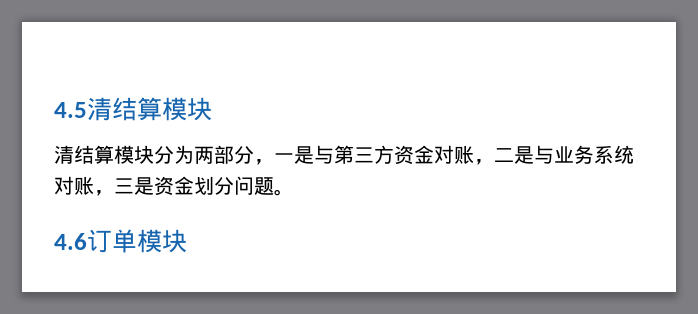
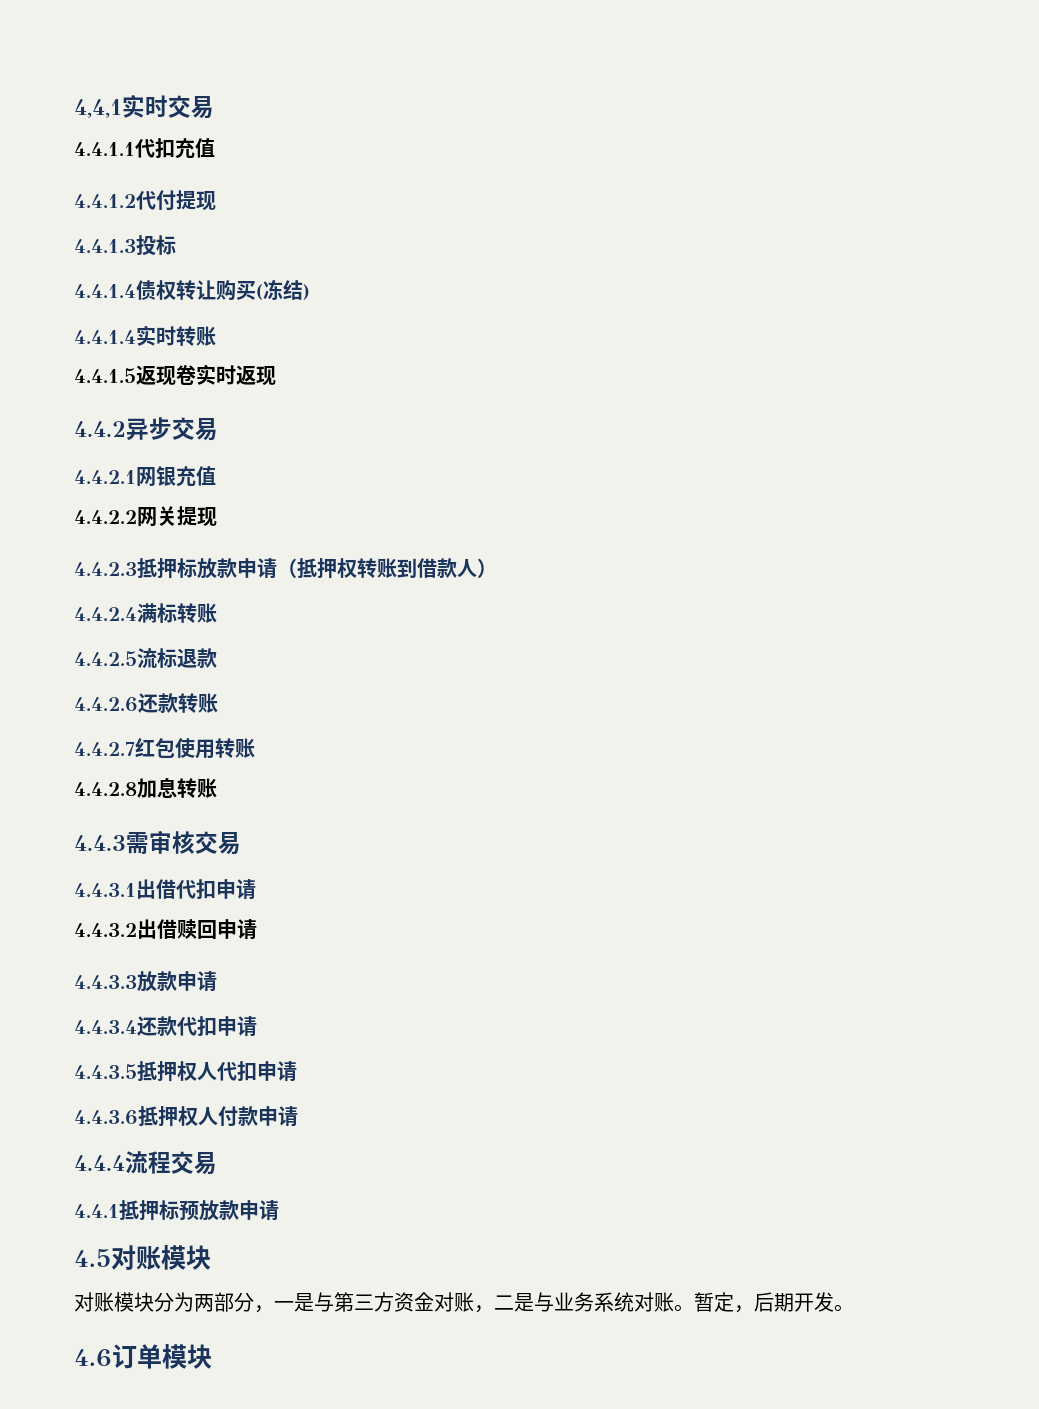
- 4.5清结算模块
+ 4,4,1实时交易
+ 4.4.1.1代扣充值
+ 4.4.1.2代付提现
+ 4.4.1.3投标
+ 4.4.1.4债权转让购买(冻结)
+ 4.4.1.4实时转账
+ 4.4.1.5返现卷实时返现
+ 4.4.2异步交易
+ 4.4.2.1网银充值
+ 4.4.2.2网关提现
+ 4.4.2.3抵押标放款申请（抵押权转账到借款人）
+ 4.4.2.4满标转账
+ 4.4.2.5流标退款
+ 4.4.2.6还款转账
+ 4.4.2.7红包使用转账
+ 4.4.2.8加息转账
+ 4.4.3需审核交易
+ 4.4.3.1出借代扣申请
+ 4.4.3.2出借赎回申请
+ 4.4.3.3放款申请
+ 4.4.3.4还款代扣申请
+ 4.4.3.5抵押权人代扣申请
+ 4.4.3.6抵押权人付款申请
+ 4.4.4流程交易
+ 4.4.1抵押标预放款申请
+ 4.5对账模块
- 清结算模块分为两部分，一是与第三方资金对账，二是与业务系统对账，三是资金划分问题。
+ 对账模块分为两部分，一是与第三方资金对账，二是与业务系统对账。暂定，后期开发。

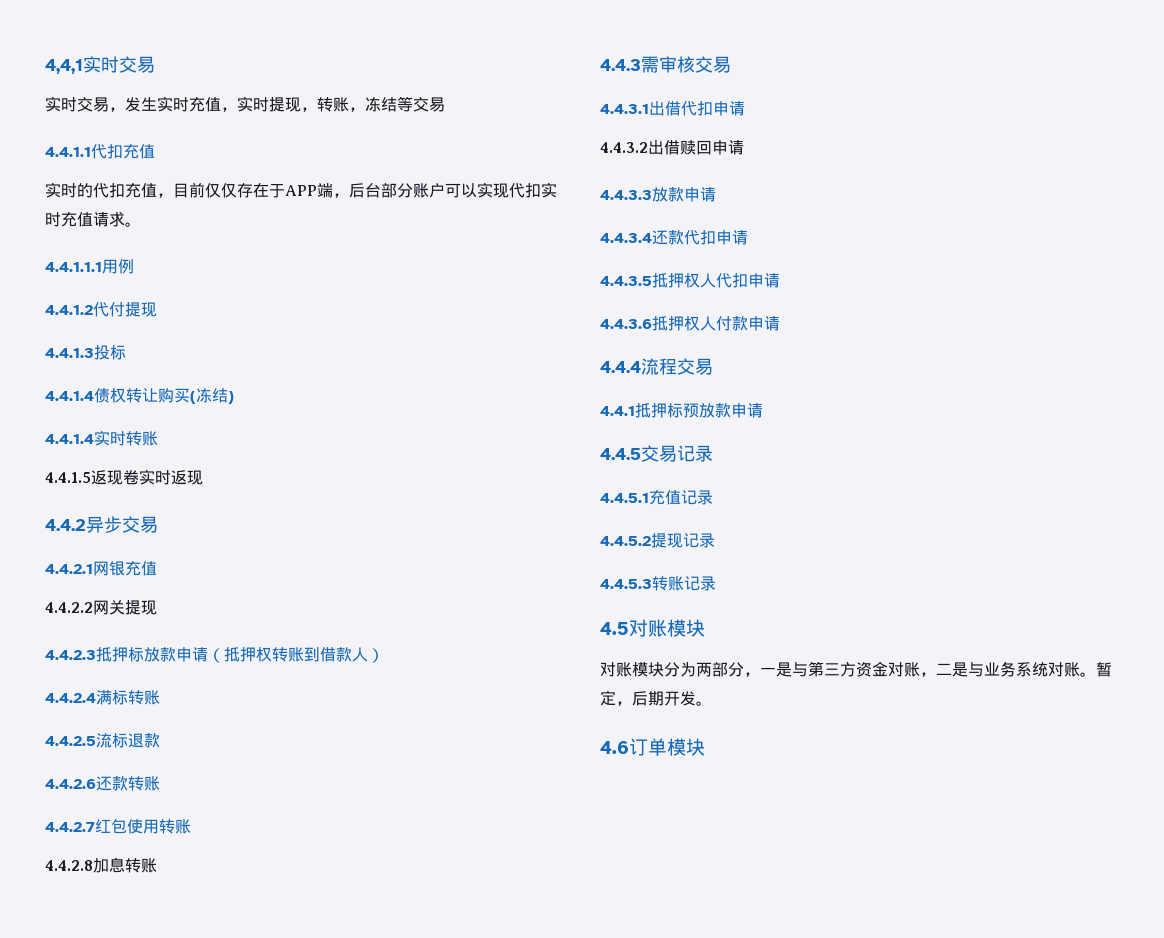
+ 实时交易，发生实时充值，实时提现，转账，冻结等交易
  4.4.1.1代扣充值
+ 实时的代扣充值，目前仅仅存在于APP端，后台部分账户可以实现代扣实时充值请求。
+ 4.4.1.1.1用例
+ 4.4.5交易记录
+ 4.4.5.1充值记录
+ 4.4.5.2提现记录
+ 4.4.5.3转账记录

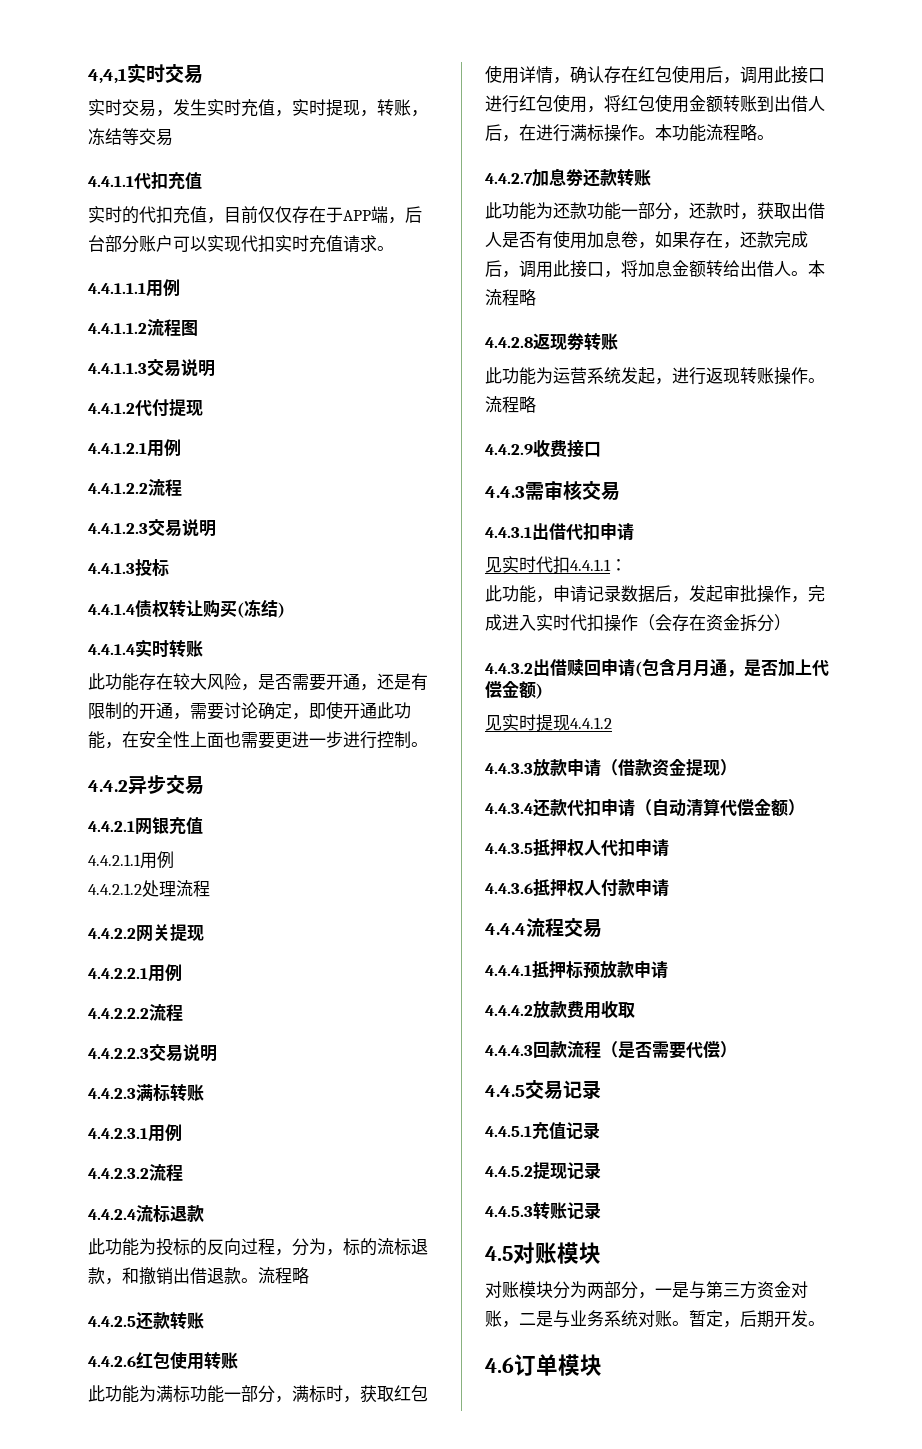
+ 4.4.1.1.2流程图
+ 4.4.1.1.3交易说明
  4.4.1.2代付提现
+ 4.4.1.2.1用例
+ 4.4.1.2.2流程
+ 4.4.1.2.3交易说明
- 4.4.1.5返现卷实时返现
+ 此功能存在较大风险，是否需要开通，还是有限制的开通，需要讨论确定，即使开通此功能，在安全性上面也需要更进一步进行控制。
+ 4.4.2.1.1用例
+ 4.4.2.1.2处理流程
  4.4.2.2网关提现
- 4.4.2.3抵押标放款申请（抵押权转账到借款人）
- 4.4.2.4满标转账
- 4.4.2.5流标退款
- 4.4.2.6还款转账
- 4.4.2.7红包使用转账
+ 4.4.2.2.1用例
+ 4.4.2.2.2流程
+ 4.4.2.2.3交易说明
+ 4.4.2.3满标转账
+ 4.4.2.3.1用例
+ 4.4.2.3.2流程
+ 4.4.2.4流标退款
+ 此功能为投标的反向过程，分为，标的流标退款，和撤销出借退款。流程略
+ 4.4.2.5还款转账
+ 4.4.2.6红包使用转账
- 4.4.2.8加息转账
+ 此功能为满标功能一部分，满标时，获取红包使用详情，确认存在红包使用后，调用此接口进行红包使用，将红包使用金额转账到出借人后，在进行满标操作。本功能流程略。
+ 4.4.2.7加息劵还款转账
+ 此功能为还款功能一部分，还款时，获取出借人是否有使用加息卷，如果存在，还款完成后，调用此接口，将加息金额转给出借人。本流程略
+ 4.4.2.8返现劵转账
+ 此功能为运营系统发起，进行返现转账操作。流程略
+ 4.4.2.9收费接口
- 4.4.3.2出借赎回申请
+ 见实时代扣4.4.1.1：
+ 此功能，申请记录数据后，发起审批操作，完成进入实时代扣操作（会存在资金拆分）
+ 4.4.3.2出借赎回申请(包含月月通，是否加上代偿金额)
+ 见实时提现4.4.1.2
- 4.4.3.3放款申请
+ 4.4.3.3放款申请（借款资金提现）
- 4.4.3.4还款代扣申请
+ 4.4.3.4还款代扣申请（自动清算代偿金额）
- 4.4.1抵押标预放款申请
+ 4.4.4.1抵押标预放款申请
+ 4.4.4.2放款费用收取
+ 4.4.4.3回款流程（是否需要代偿）

